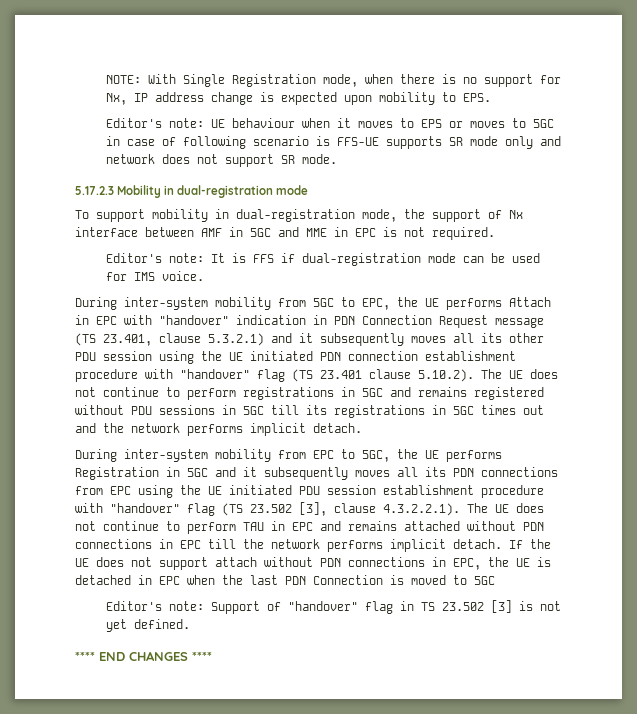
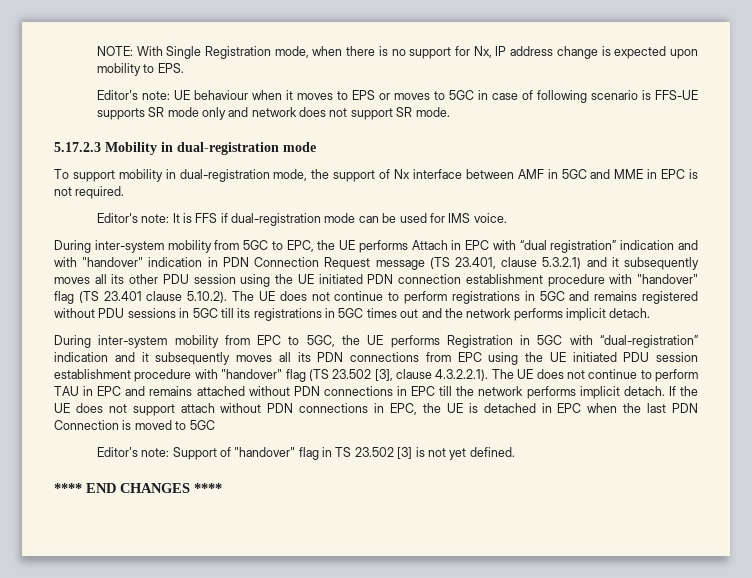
- During inter-system mobility from 5GC to EPC, the UE performs Attach in EPC with "handover" indication in PDN Connection Request message (TS 23.401, clause 5.3.2.1) and it subsequently moves all its other PDU session using the UE initiated PDN connection establishment procedure with "handover" flag (TS 23.401 clause 5.10.2). The UE does not continue to perform registrations in 5GC and remains registered without PDU sessions in 5GC till its registrations in 5GC times out and the network performs implicit detach.
+ During inter-system mobility from 5GC to EPC, the UE performs Attach in EPC with “dual registration” indication and with "handover" indication in PDN Connection Request message (TS 23.401, clause 5.3.2.1) and it subsequently moves all its other PDU session using the UE initiated PDN connection establishment procedure with "handover" flag (TS 23.401 clause 5.10.2). The UE does not continue to perform registrations in 5GC and remains registered without PDU sessions in 5GC till its registrations in 5GC times out and the network performs implicit detach.
- During inter-system mobility from EPC to 5GC, the UE performs Registration in 5GC and it subsequently moves all its PDN connections from EPC using the UE initiated PDU session establishment procedure with "handover" flag (TS 23.502 [3], clause 4.3.2.2.1). The UE does not continue to perform TAU in EPC and remains attached without PDN connections in EPC till the network performs implicit detach.
+ During inter-system mobility from EPC to 5GC, the UE performs Registration in 5GC with “dual-registration” indication and it subsequently moves all its PDN connections from EPC using the UE initiated PDU session establishment procedure with "handover" flag (TS 23.502 [3], clause 4.3.2.2.1). The UE does not continue to perform TAU in EPC and remains attached without PDN connections in EPC till the network performs implicit detach.

